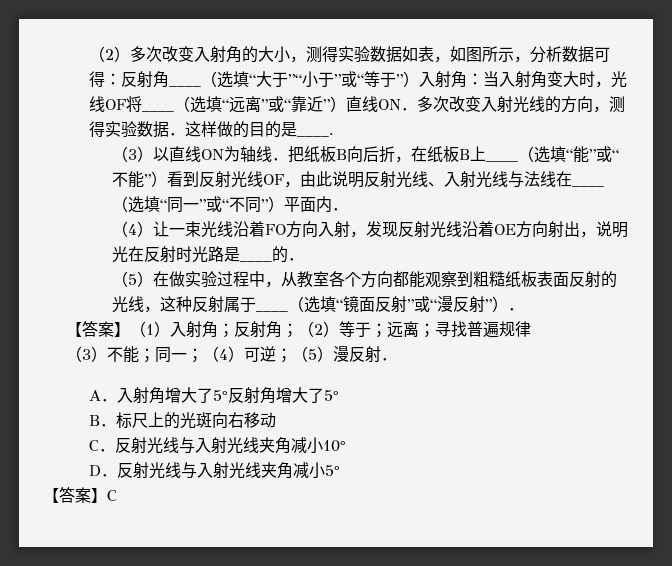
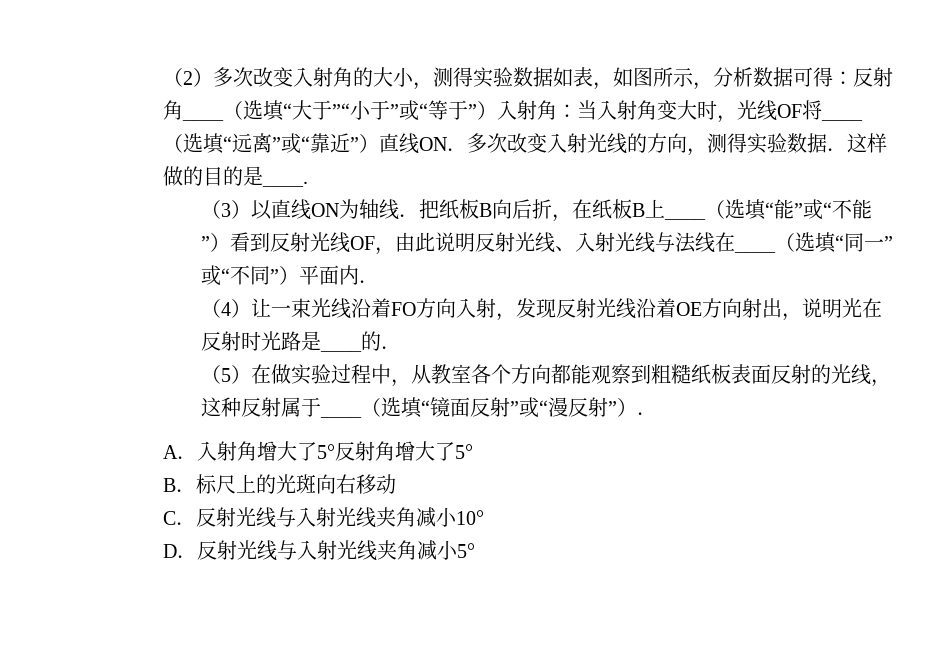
- 【答案】（1）入射角；反射角；（2）等于；远离；寻找普遍规律
- （3）不能；同一；（4）可逆；（5）漫反射．
- 【答案】C

